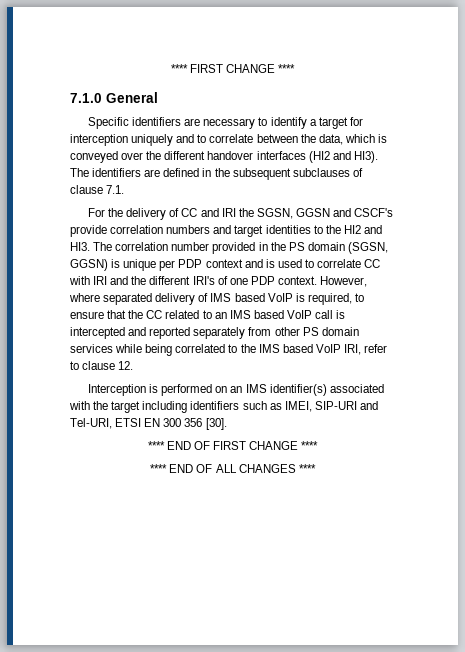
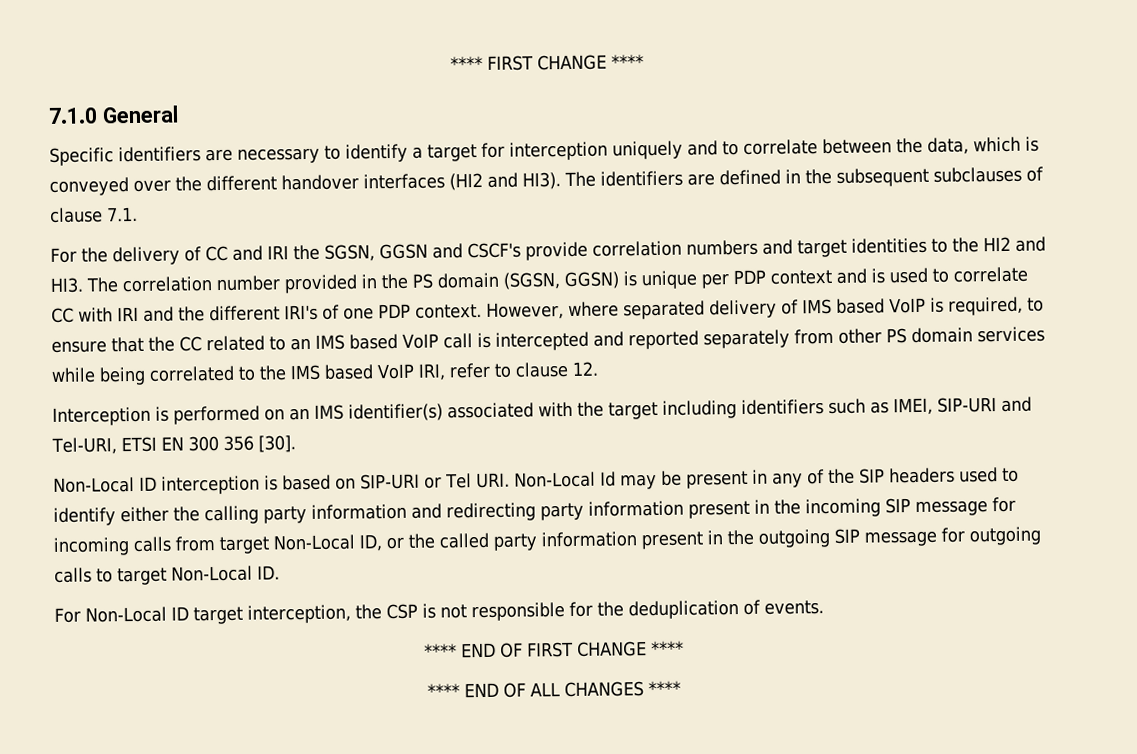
+ Non-Local ID interception is based on SIP-URI or Tel URI. Non-Local Id may be present in any of the SIP headers used to identify either the calling party information and redirecting party information present in the incoming SIP message for incoming calls from target Non-Local ID, or the called party information present in the outgoing SIP message for outgoing calls to target Non-Local ID.
+ For Non-Local ID target interception, the CSP is not responsible for the deduplication of events.

